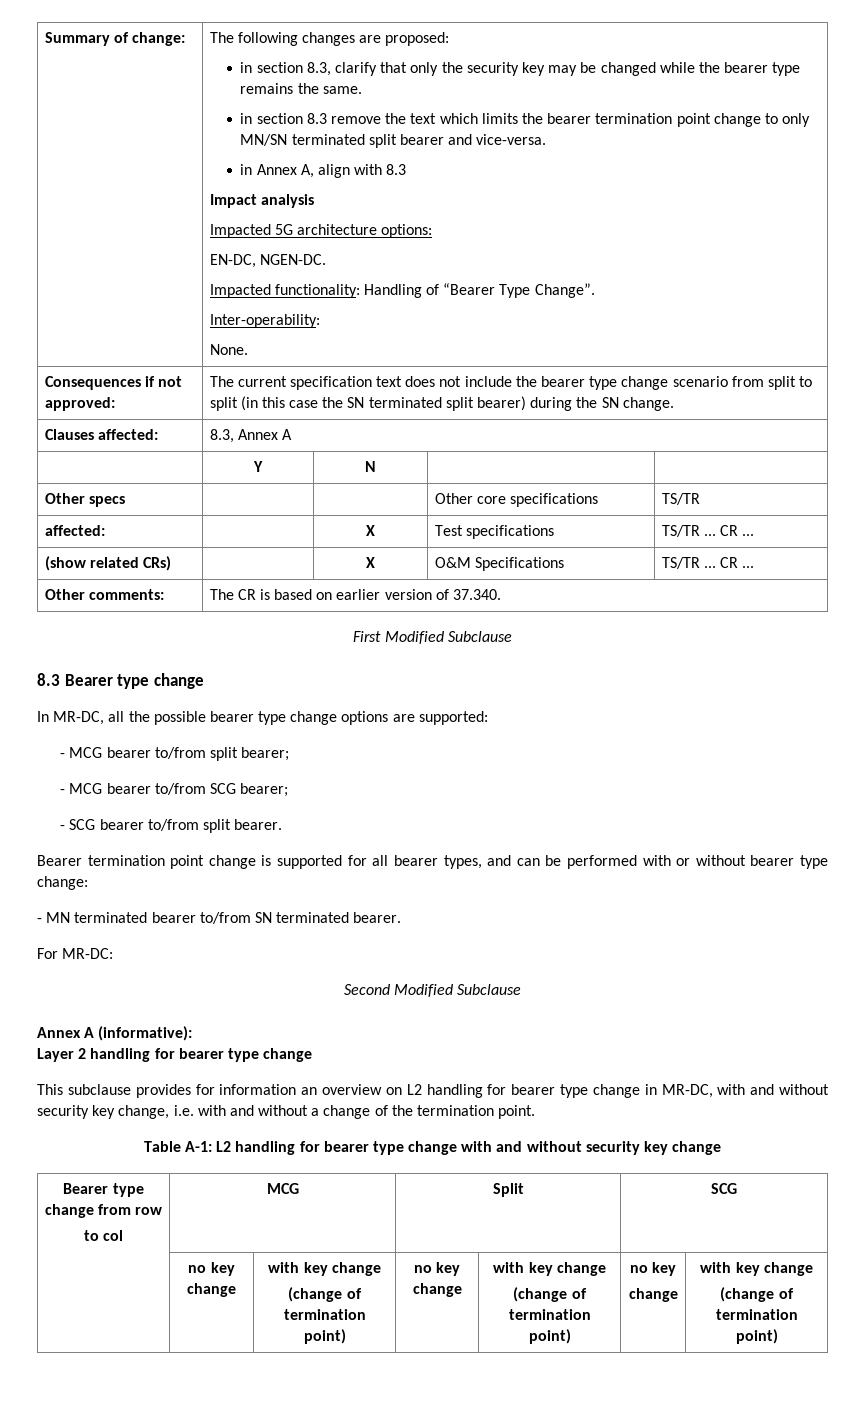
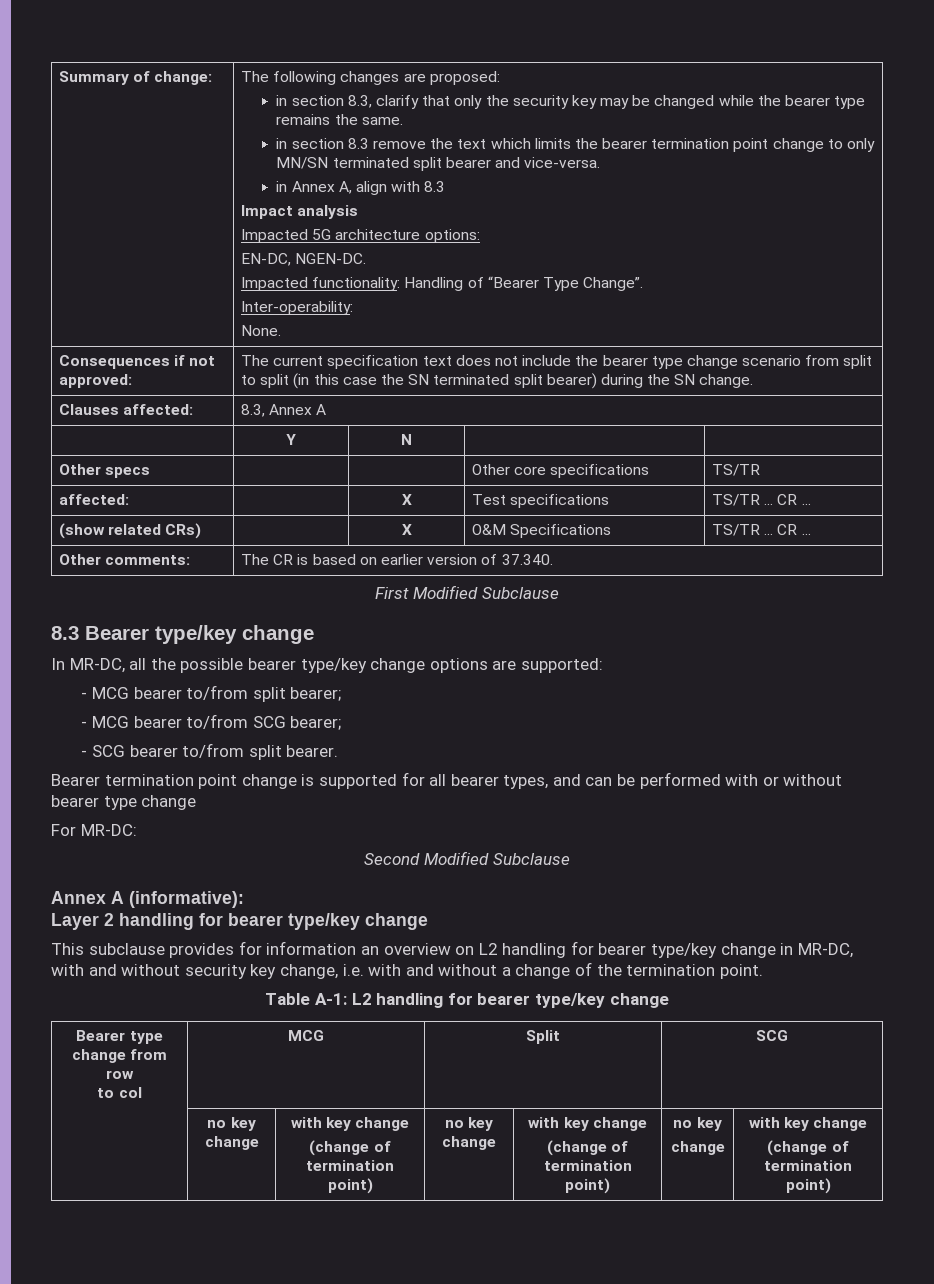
- 8.3 Bearer type change
+ 8.3 Bearer type/key change
- In MR-DC, all the possible bearer type change options are supported:
+ In MR-DC, all the possible bearer type/key change options are supported:
- Bearer termination point change is supported for all bearer types, and can be performed with or without bearer type change:
- - MN terminated bearer to/from SN terminated bearer.
+ Bearer termination point change is supported for all bearer types, and can be performed with or without bearer type change
- Layer 2 handling for bearer type change
+ Layer 2 handling for bearer type/key change
- This subclause provides for information an overview on L2 handling for bearer type change in MR-DC, with and without security key change, i.e. with and without a change of the termination point.
+ This subclause provides for information an overview on L2 handling for bearer type/key change in MR-DC, with and without security key change, i.e. with and without a change of the termination point.
- Table A-1: L2 handling for bearer type change with and without security key change
+ Table A-1: L2 handling for bearer type/key change

